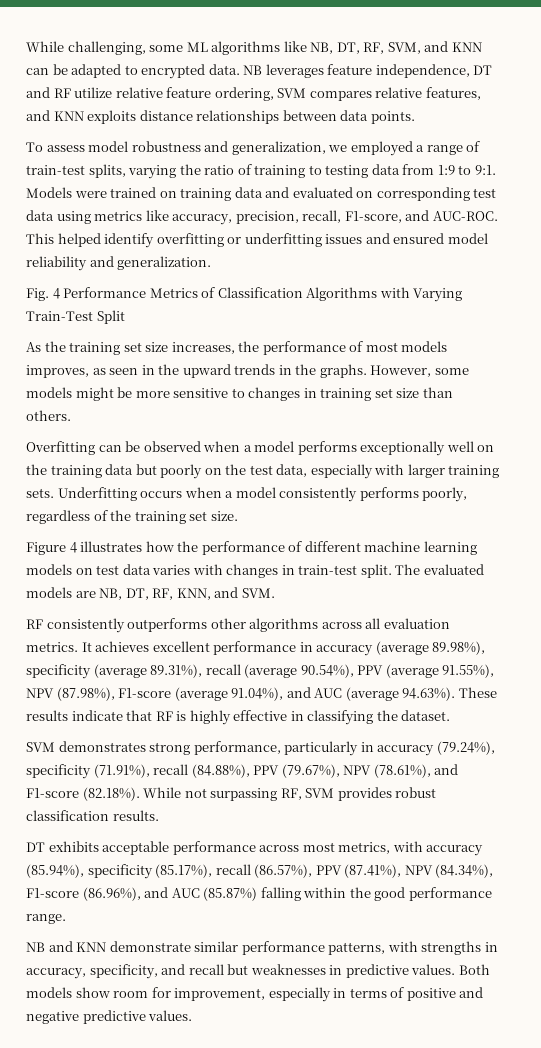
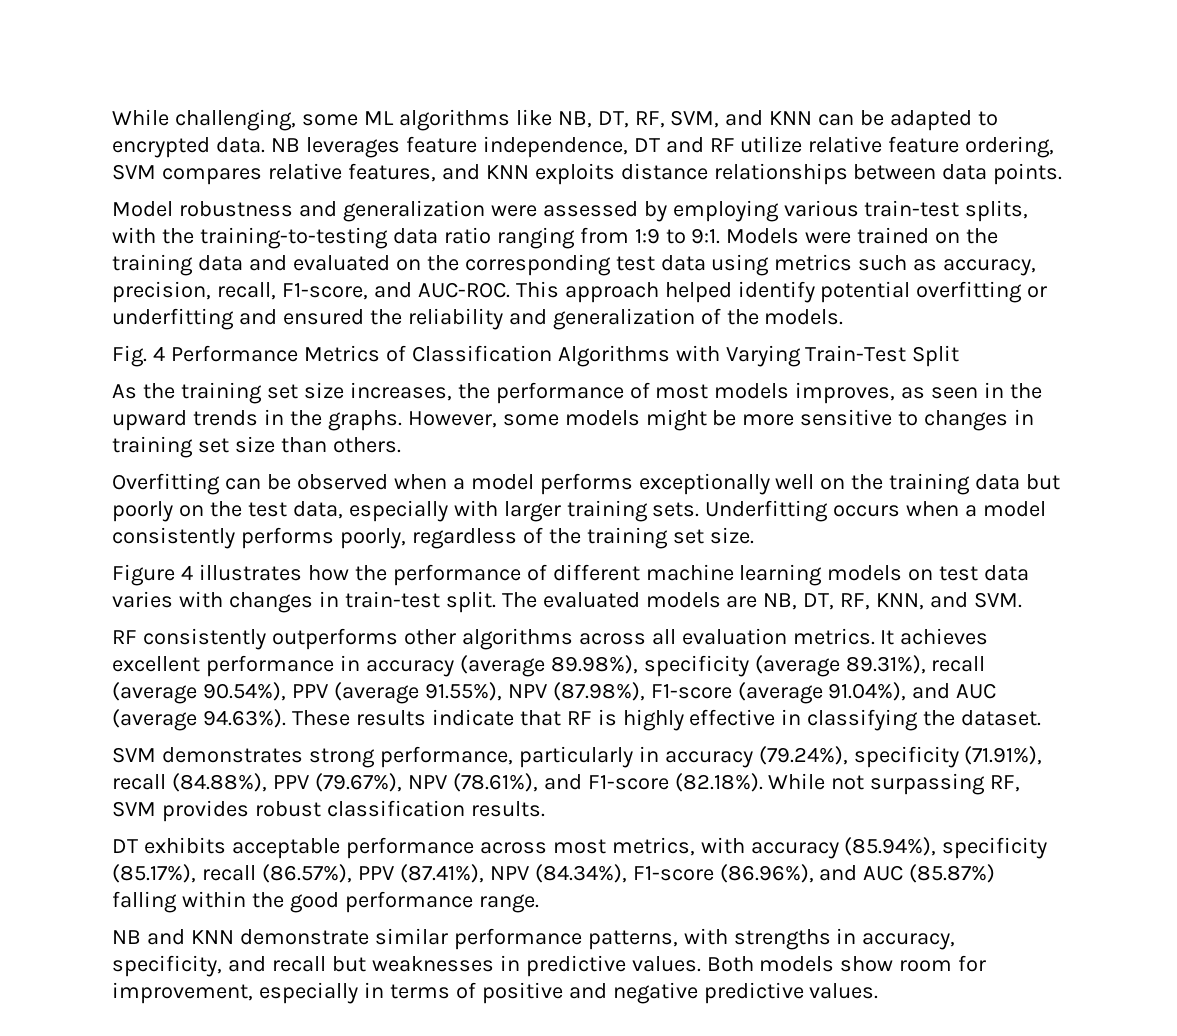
- To assess model robustness and generalization, we employed a range of train-test splits, varying the ratio of training to testing data from 1:9 to 9:1.
+ Model robustness and generalization were assessed by employing various train-test splits, with the training-to-testing data ratio ranging from 1:9 to 9:1.
- Models were trained on training data and evaluated on corresponding test data using metrics like accuracy, precision, recall, F1-score, and AUC-ROC.
+ Models were trained on the training data and evaluated on the corresponding test data using metrics such as accuracy, precision, recall, F1-score, and AUC-ROC.
- This helped identify overfitting or underfitting issues and ensured model reliability and generalization.
+ This approach helped identify potential overfitting or underfitting and ensured the reliability and generalization of the models.

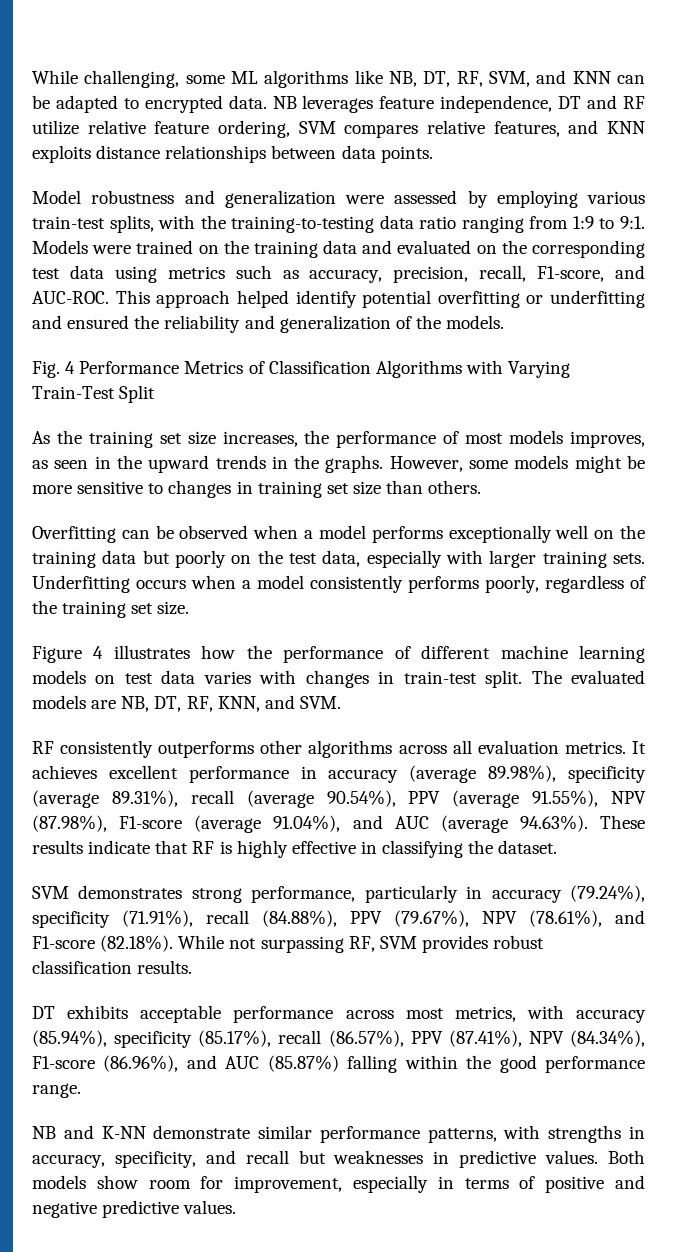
- NB and KNN demonstrate similar performance patterns, with strengths in accuracy, specificity, and recall but weaknesses in predictive values.
+ NB and K-NN demonstrate similar performance patterns, with strengths in accuracy, specificity, and recall but weaknesses in predictive values.

